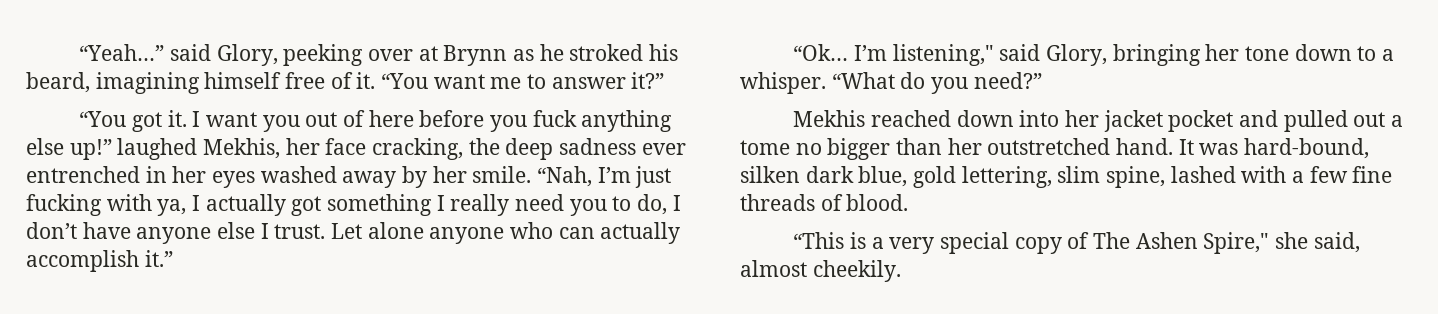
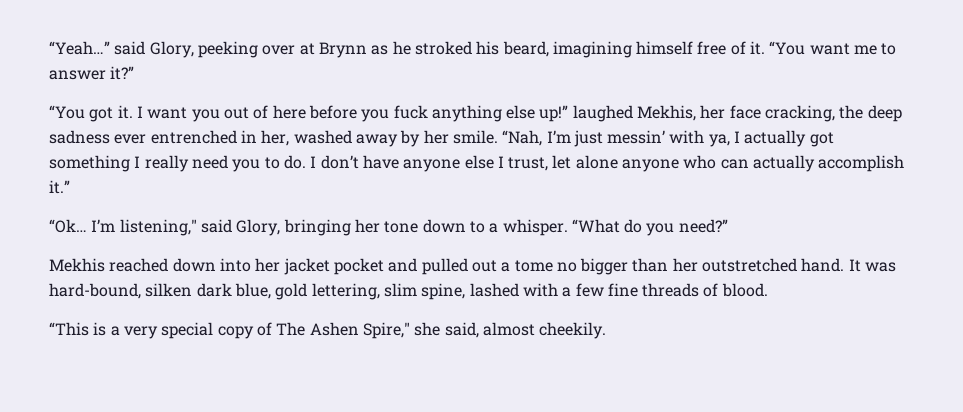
- I want you out of here before you fuck anything else up!” laughed Mekhis, her face cracking, the deep sadness ever entrenched in her eyes washed away by her smile.
+ I want you out of here before you fuck anything else up!” laughed Mekhis, her face cracking, the deep sadness ever entrenched in her, washed away by her smile.
- “Nah, I’m just fucking with ya, I actually got something I really need you to do, I don’t have anyone else I trust. Let alone anyone who can actually accomplish it.”
+ “Nah, I’m just messin’ with ya, I actually got something I really need you to do. I don’t have anyone else I trust, let alone anyone who can actually accomplish it.”

